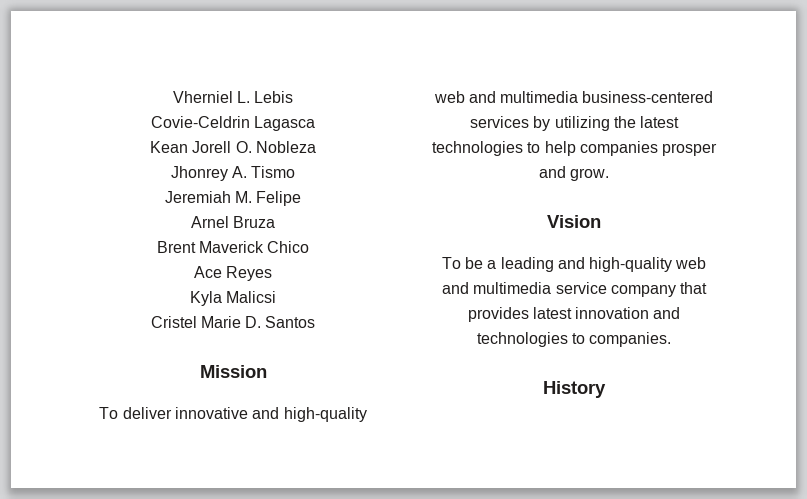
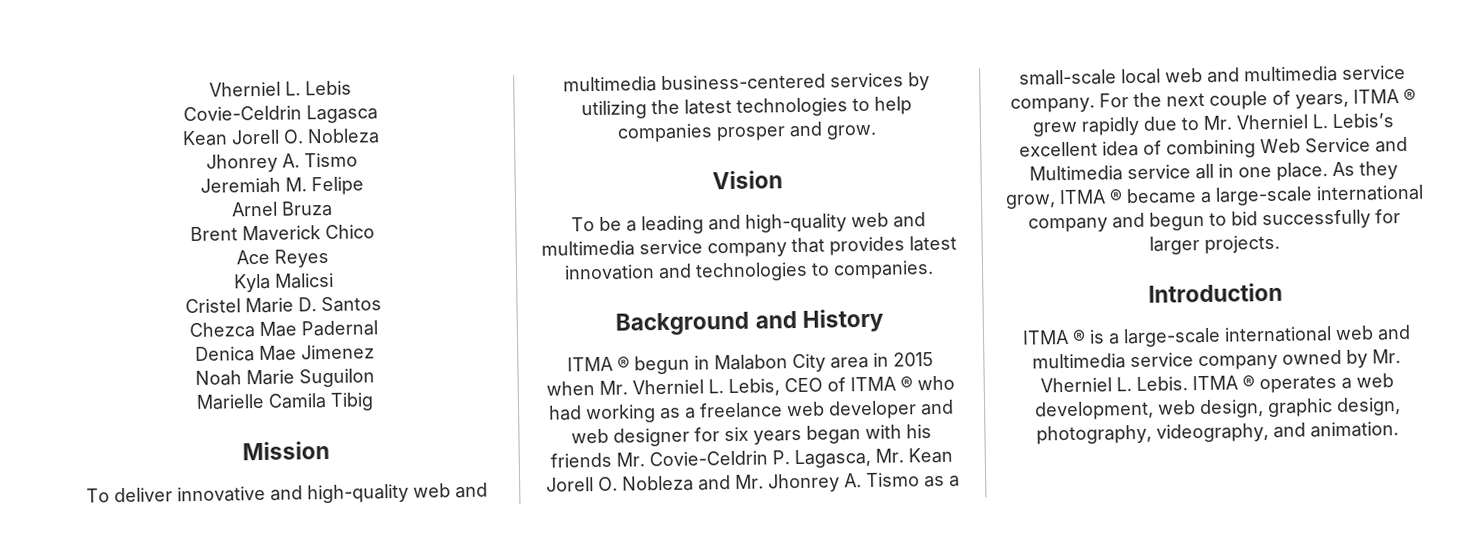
+ Chezca Mae Padernal
+ Denica Mae Jimenez
+ Noah Marie Suguilon
+ Marielle Camila Tibig
- History
+ Background and History
+ ITMA ® begun in Malabon City area in 2015 when Mr. Vherniel L. Lebis, CEO of ITMA ® who had working as a freelance web developer and web designer for six years began with his friends Mr. Covie-Celdrin P. Lagasca, Mr. Kean Jorell O. Nobleza and Mr. Jhonrey A. Tismo as a small-scale local web and multimedia service company. For the next couple of years, ITMA ® grew rapidly due to Mr. Vherniel L. Lebis’s excellent idea of combining Web Service and Multimedia service all in one place. As they grow, ITMA ® became a large-scale international company and begun to bid successfully for larger projects.
+ Introduction
+ ITMA ® is a large-scale international web and multimedia service company owned by Mr. Vherniel L. Lebis. ITMA ® operates a web development, web design, graphic design, photography, videography, and animation.

